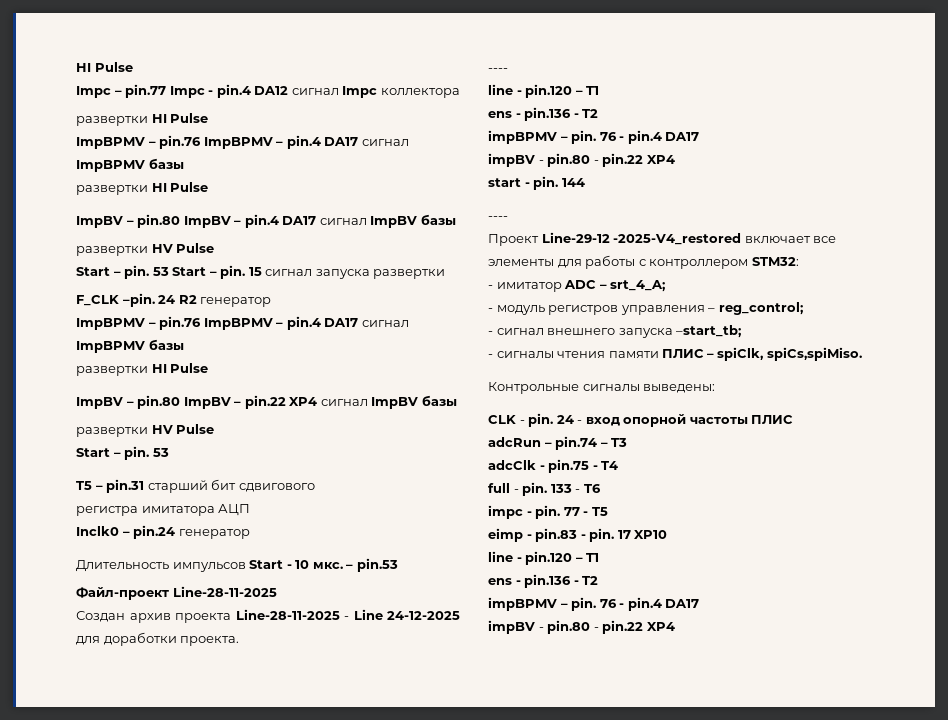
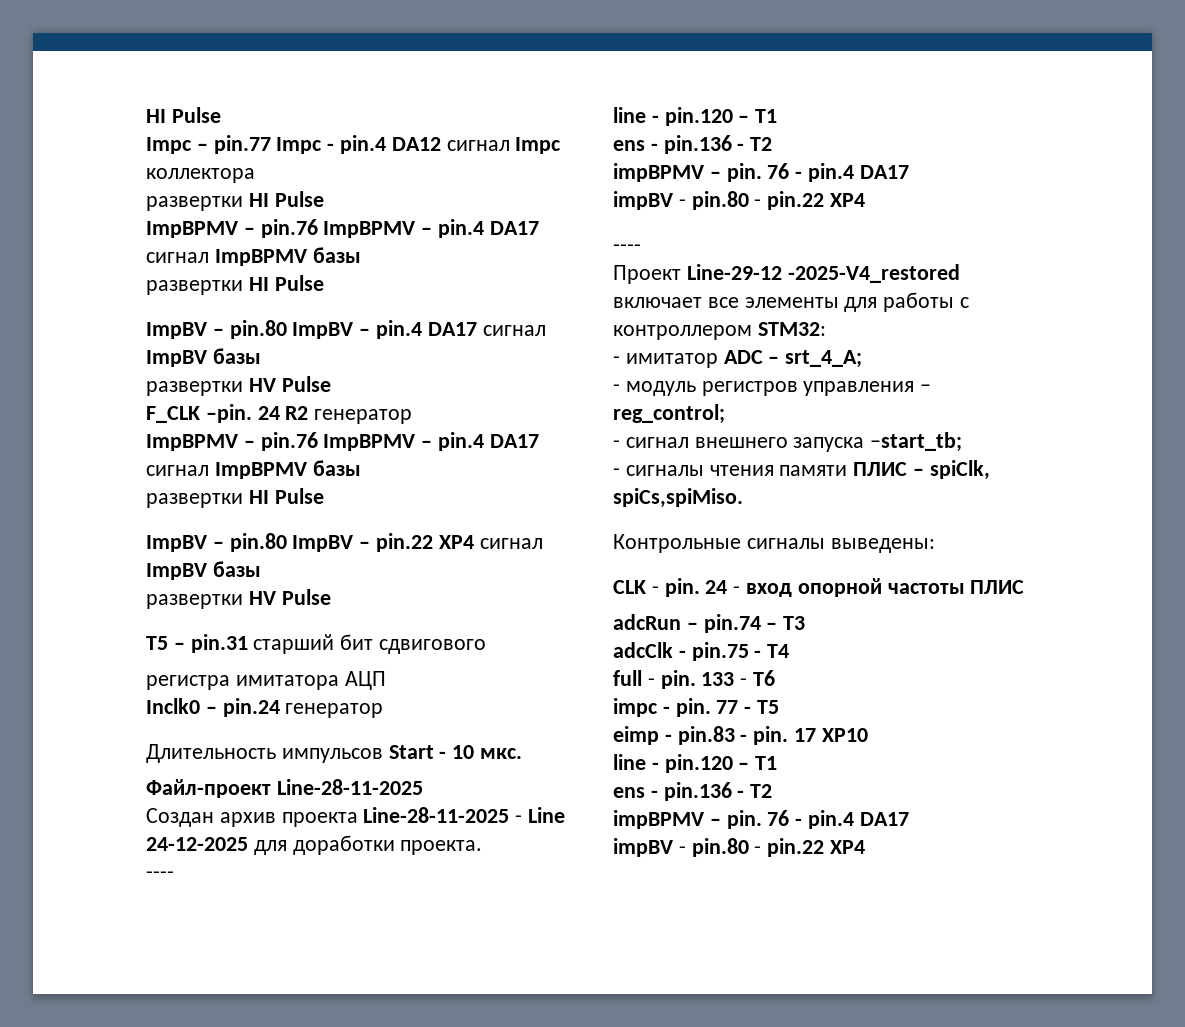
- Start – pin. 53 Start – pin. 15 сигнал запуска развертки
  ImpBV – pin.80 ImpBV – pin.22 XP4 сигнал ImpBV базы
  развертки HV Pulse
- Start – pin. 53
- – pin.53
- start - pin. 144

